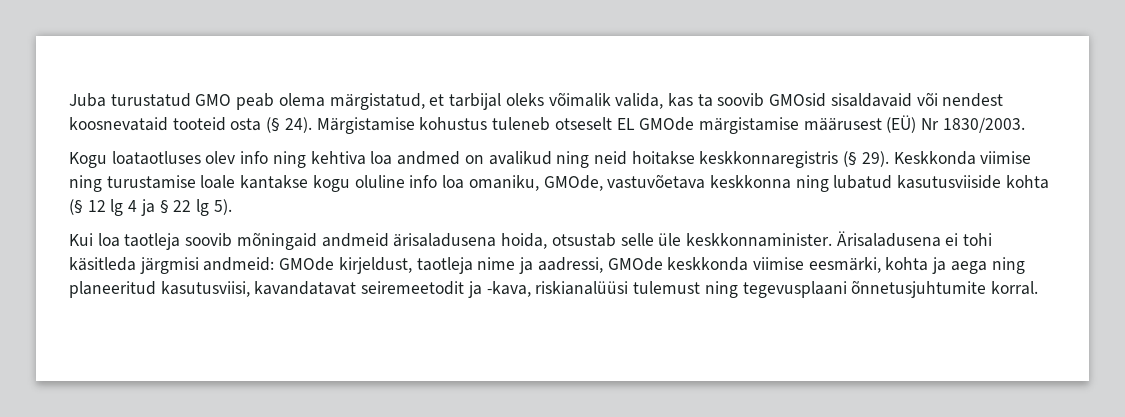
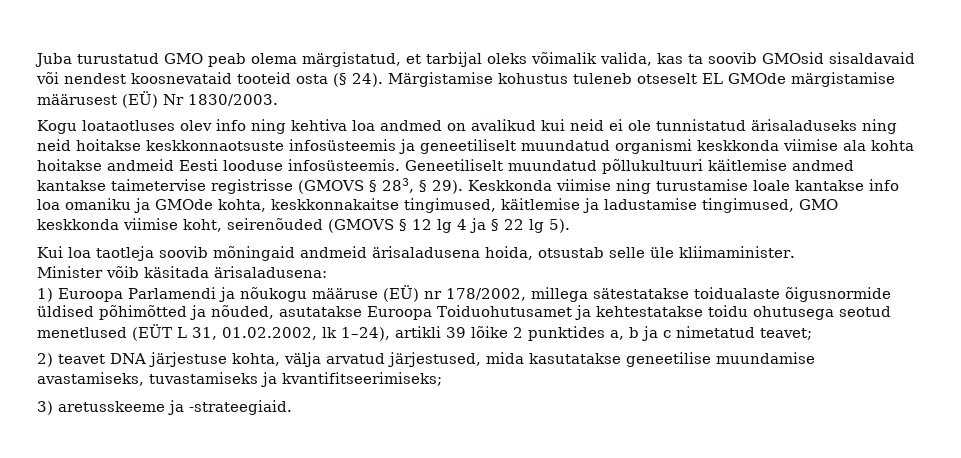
- Kogu loataotluses olev info ning kehtiva loa andmed on avalikud ning neid hoitakse keskkonnaregistris (§ 29).
+ Kogu loataotluses olev info ning kehtiva loa andmed on avalikud kui neid ei ole tunnistatud ärisaladuseks ning neid hoitakse keskkonnaotsuste infosüsteemis ja geneetiliselt muundatud organismi keskkonda viimise ala kohta hoitakse andmeid Eesti looduse infosüsteemis. Geneetiliselt muundatud põllukultuuri käitlemise andmed kantakse taimetervise registrisse (GMOVS § 283, § 29).
- Keskkonda viimise ning turustamise loale kantakse kogu oluline info loa omaniku, GMOde, vastuvõetava keskkonna ning lubatud kasutusviiside kohta (§ 12 lg 4 ja § 22 lg 5).
+ Keskkonda viimise ning turustamise loale kantakse info loa omaniku ja GMOde kohta, keskkonnakaitse tingimused, käitlemise ja ladustamise tingimused, GMO keskkonda viimise koht, seirenõuded (GMOVS § 12 lg 4 ja § 22 lg 5).
- Kui loa taotleja soovib mõningaid andmeid ärisaladusena hoida, otsustab selle üle keskkonnaminister. Ärisaladusena ei tohi käsitleda järgmisi andmeid: GMOde kirjeldust, taotleja nime ja aadressi, GMOde keskkonda viimise eesmärki, kohta ja aega ning planeeritud kasutusviisi, kavandatavat seiremeetodit ja -kava, riskianalüüsi tulemust ning tegevusplaani õnnetusjuhtumite korral.
+ Kui loa taotleja soovib mõningaid andmeid ärisaladusena hoida, otsustab selle üle kliimaminister.
+ Minister võib käsitada ärisaladusena:
+ 1) Euroopa Parlamendi ja nõukogu määruse (EÜ) nr 178/2002, millega sätestatakse toidualaste õigusnormide üldised põhimõtted ja nõuded, asutatakse Euroopa Toiduohutusamet ja kehtestatakse toidu ohutusega seotud menetlused (EÜT L 31, 01.02.2002, lk 1–24), artikli 39 lõike 2 punktides a, b ja c nimetatud teavet;
+ 2) teavet DNA järjestuse kohta, välja arvatud järjestused, mida kasutatakse geneetilise muundamise avastamiseks, tuvastamiseks ja kvantifitseerimiseks;
+ 3) aretusskeeme ja -strateegiaid.

